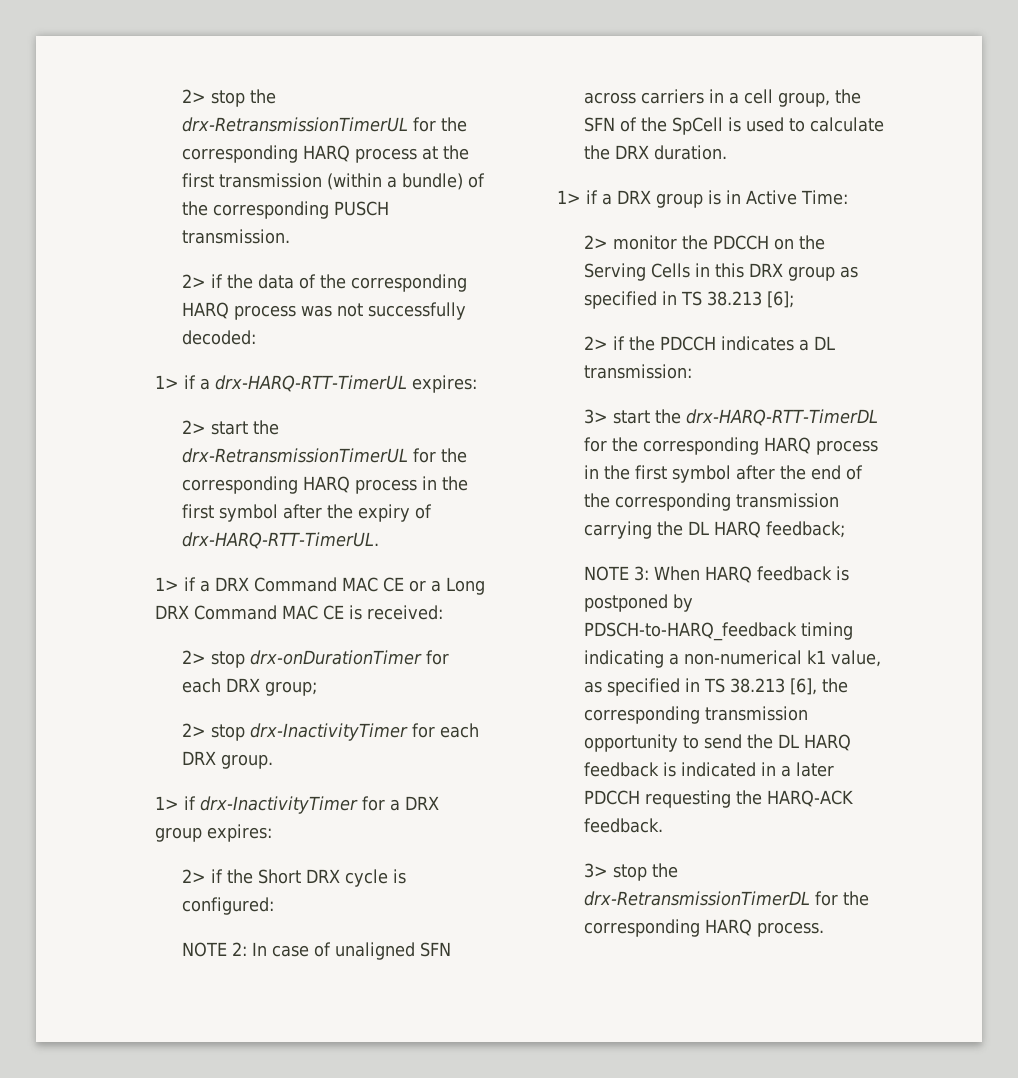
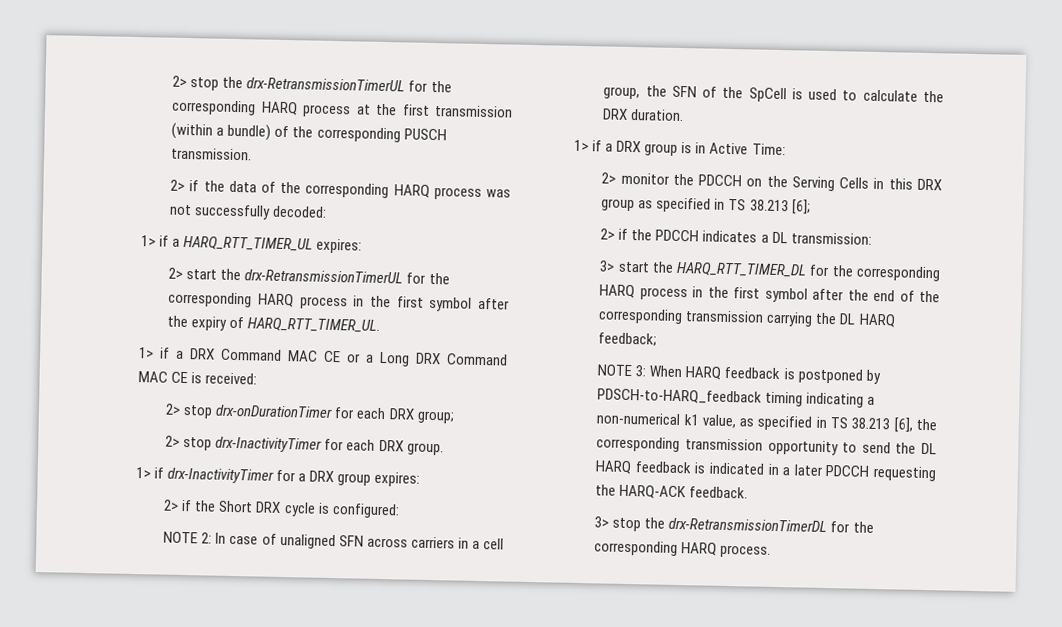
- 1> if a drx-HARQ-RTT-TimerUL expires:
+ 1> if a HARQ_RTT_TIMER_UL expires:
- 2> start the drx-RetransmissionTimerUL for the corresponding HARQ process in the first symbol after the expiry of drx-HARQ-RTT-TimerUL.
+ 2> start the drx-RetransmissionTimerUL for the corresponding HARQ process in the first symbol after the expiry of HARQ_RTT_TIMER_UL.
- 3> start the drx-HARQ-RTT-TimerDL for the corresponding HARQ process in the first symbol after the end of the corresponding transmission carrying the DL HARQ feedback;
+ 3> start the HARQ_RTT_TIMER_DL for the corresponding HARQ process in the first symbol after the end of the corresponding transmission carrying the DL HARQ feedback;

